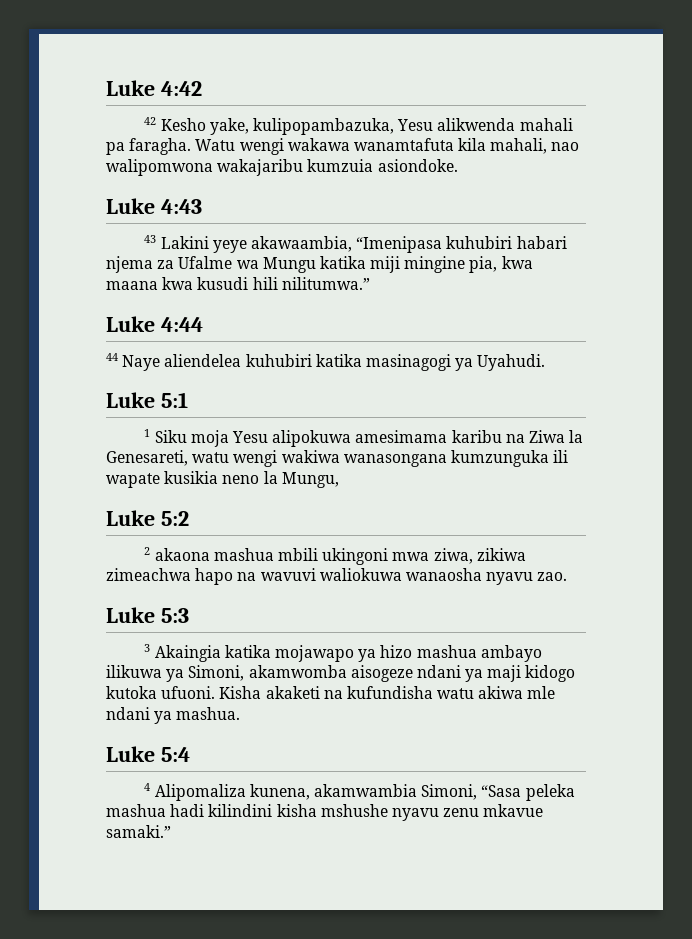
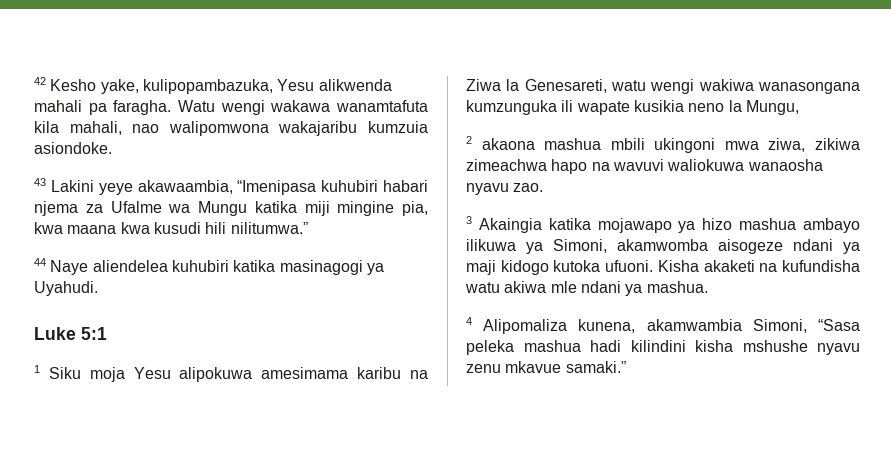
- Luke 4:42
- Luke 4:43
- Luke 4:44
- Luke 5:2
- Luke 5:3
- Luke 5:4

